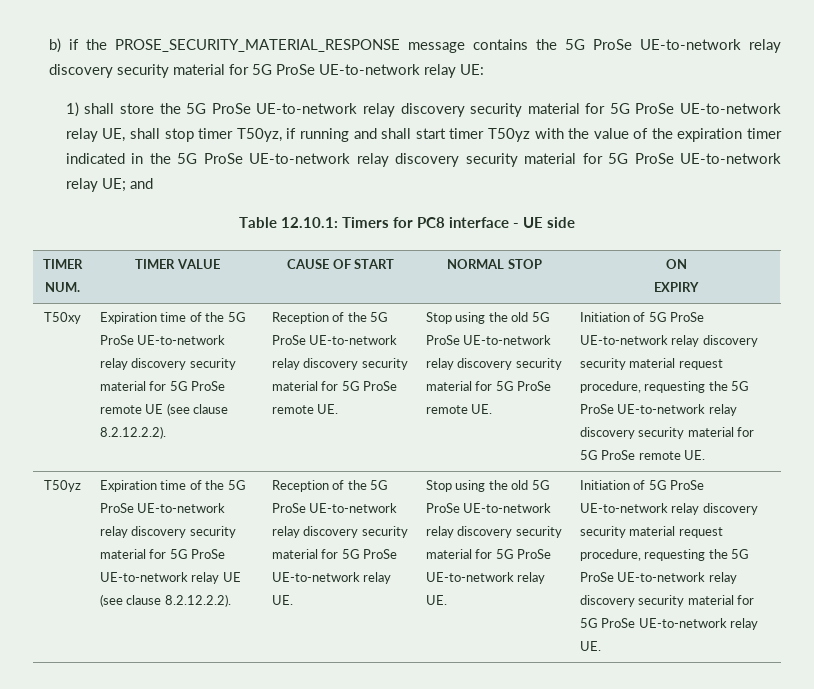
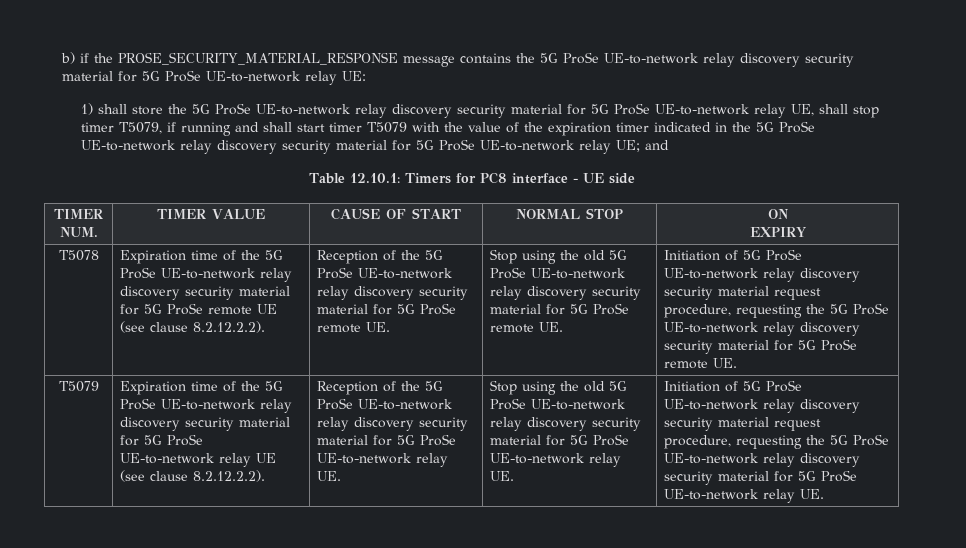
- 1) shall store the 5G ProSe UE-to-network relay discovery security material for 5G ProSe UE-to-network relay UE, shall stop timer T50yz, if running and shall start timer T50yz with the value of the expiration timer indicated in the 5G ProSe UE-to-network relay discovery security material for 5G ProSe UE-to-network relay UE; and
+ 1) shall store the 5G ProSe UE-to-network relay discovery security material for 5G ProSe UE-to-network relay UE, shall stop timer T5079, if running and shall start timer T5079 with the value of the expiration timer indicated in the 5G ProSe UE-to-network relay discovery security material for 5G ProSe UE-to-network relay UE; and
- T50xy
+ T5078
  Initiation of 5G ProSe UE-to-network relay discovery security material request procedure, requesting the 5G ProSe UE-to-network relay discovery security material for 5G ProSe remote UE.
- T50yz
+ T5079

